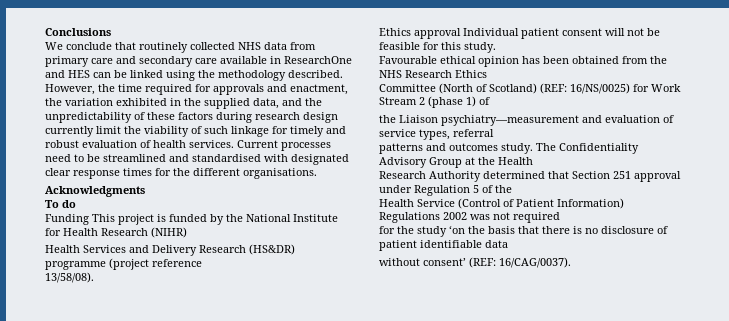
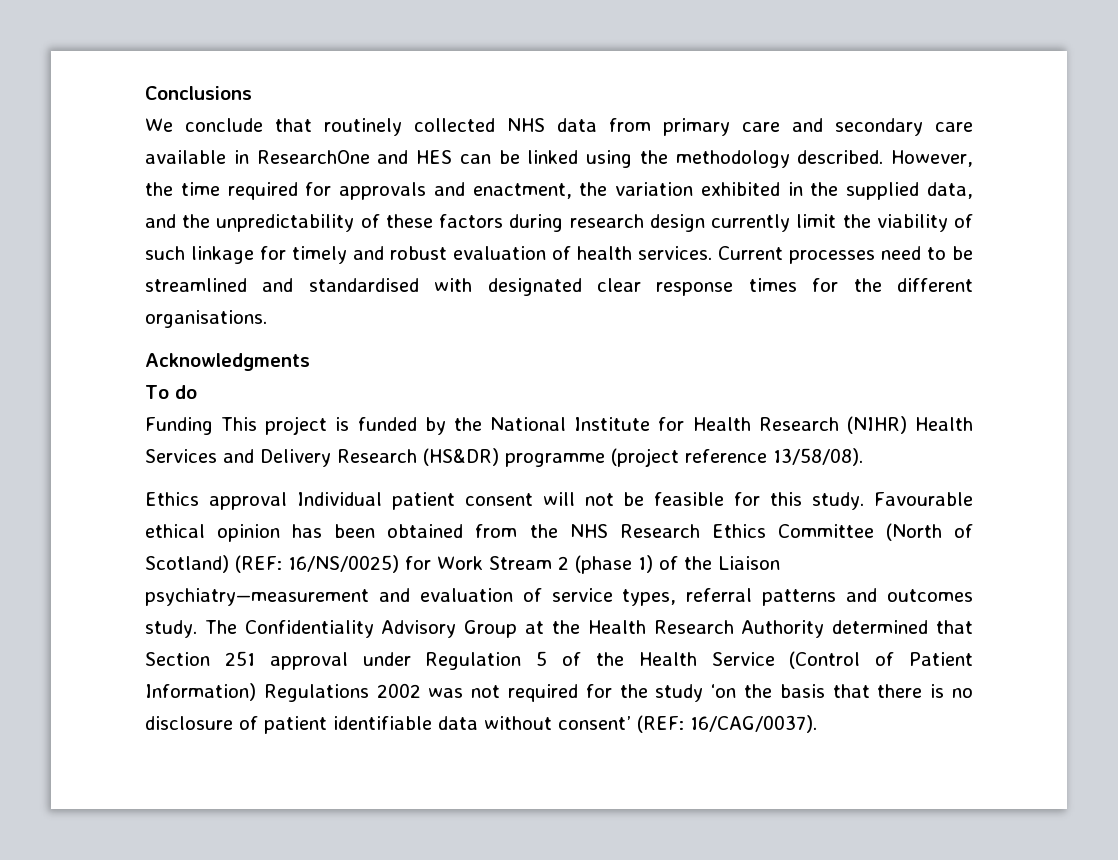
- Funding This project is funded by the National Institute for Health Research (NIHR)
- Health Services and Delivery Research (HS&DR) programme (project reference
- 13/58/08).
+ Funding This project is funded by the National Institute for Health Research (NIHR) Health Services and Delivery Research (HS&DR) programme (project reference 13/58/08).
- Ethics approval Individual patient consent will not be feasible for this study.
- Favourable ethical opinion has been obtained from the NHS Research Ethics
- Committee (North of Scotland) (REF: 16/NS/0025) for Work Stream 2 (phase 1) of
- the Liaison psychiatry—measurement and evaluation of service types, referral
- patterns and outcomes study.
+ Ethics approval Individual patient consent will not be feasible for this study. Favourable ethical opinion has been obtained from the NHS Research Ethics Committee (North of Scotland) (REF: 16/NS/0025) for Work Stream 2 (phase 1) of the Liaison psychiatry—measurement and evaluation of service types, referral patterns and outcomes study.
- The Confidentiality Advisory Group at the Health
- Research Authority determined that Section 251 approval under Regulation 5 of the
- Health Service (Control of Patient Information) Regulations 2002 was not required
- for the study ‘on the basis that there is no disclosure of patient identifiable data
- without consent’ (REF: 16/CAG/0037).
+ The Confidentiality Advisory Group at the Health Research Authority determined that Section 251 approval under Regulation 5 of the Health Service (Control of Patient Information) Regulations 2002 was not required for the study ‘on the basis that there is no disclosure of patient identifiable data without consent’ (REF: 16/CAG/0037).

